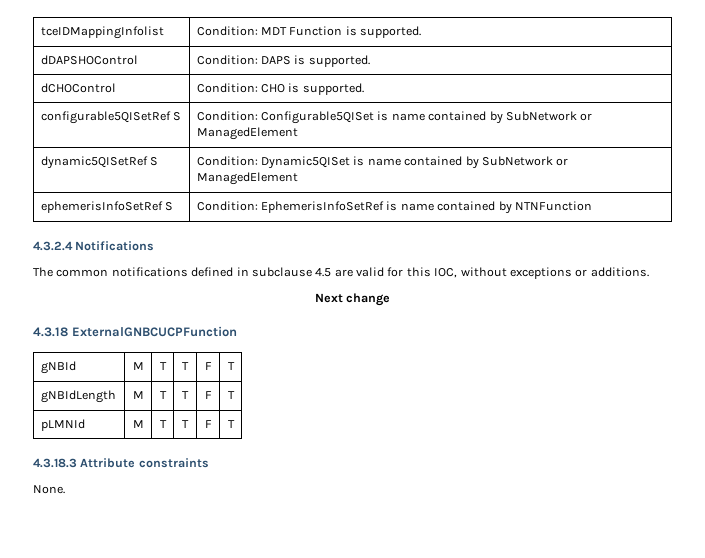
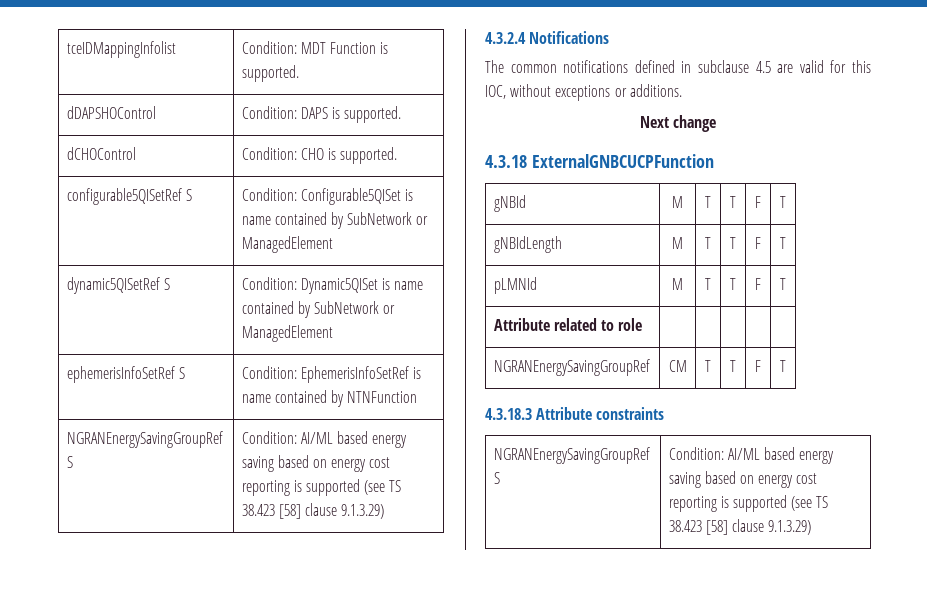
  ephemerisInfoSetRef S | Condition: EphemerisInfoSetRef is name contained by NTNFunction
+ NGRANEnergySavingGroupRef S | Condition: AI/ML based energy saving based on energy cost reporting is supported (see TS 38.423 [58] clause 9.1.3.29)
+ Attribute related to role | | | | |
+ NGRANEnergySavingGroupRef | CM | T | T | F | T
  4.3.18.3 Attribute constraints
- None.
+ NGRANEnergySavingGroupRef S | Condition: AI/ML based energy saving based on energy cost reporting is supported (see TS 38.423 [58] clause 9.1.3.29)

